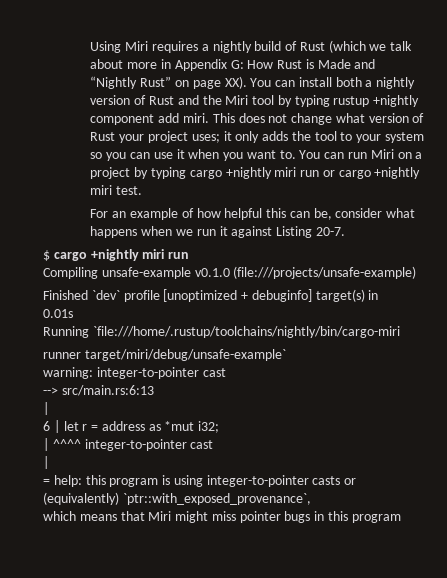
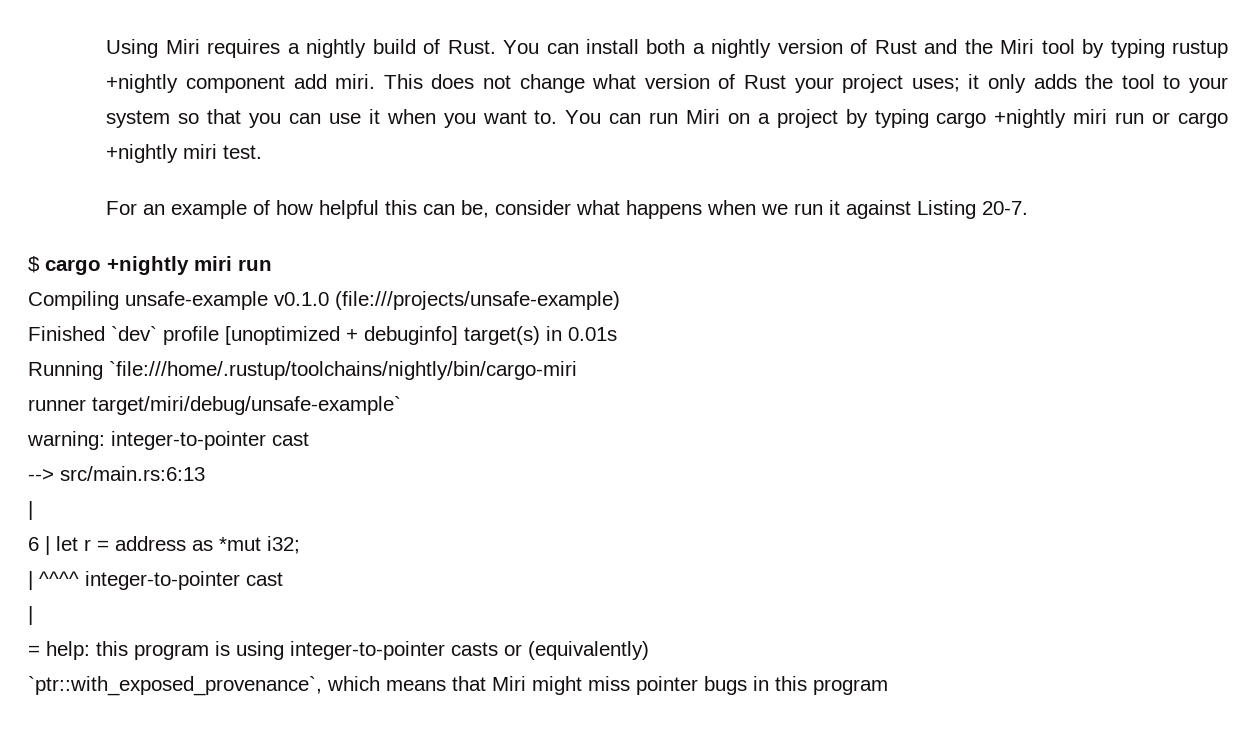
- Using Miri requires a nightly build of Rust (which we talk about more in Appendix G: How Rust is Made and “Nightly Rust” on page XX). You can install both a nightly version of Rust and the Miri tool by typing rustup +nightly component add miri.
+ Using Miri requires a nightly build of Rust. You can install both a nightly version of Rust and the Miri tool by typing rustup +nightly component add miri.
- This does not change what version of Rust your project uses; it only adds the tool to your system so you can use it when you want to.
+ This does not change what version of Rust your project uses; it only adds the tool to your system so that you can use it when you want to.
- Finished `dev` profile [unoptimized + debuginfo] target(s) in
- 0.01s
+ Finished `dev` profile [unoptimized + debuginfo] target(s) in 0.01s
- = help: this program is using integer-to-pointer casts or (equivalently) `ptr::with_exposed_provenance`,
- which means that Miri might miss pointer bugs in this program
+ = help: this program is using integer-to-pointer casts or (equivalently)
+ `ptr::with_exposed_provenance`, which means that Miri might miss pointer bugs in this program

